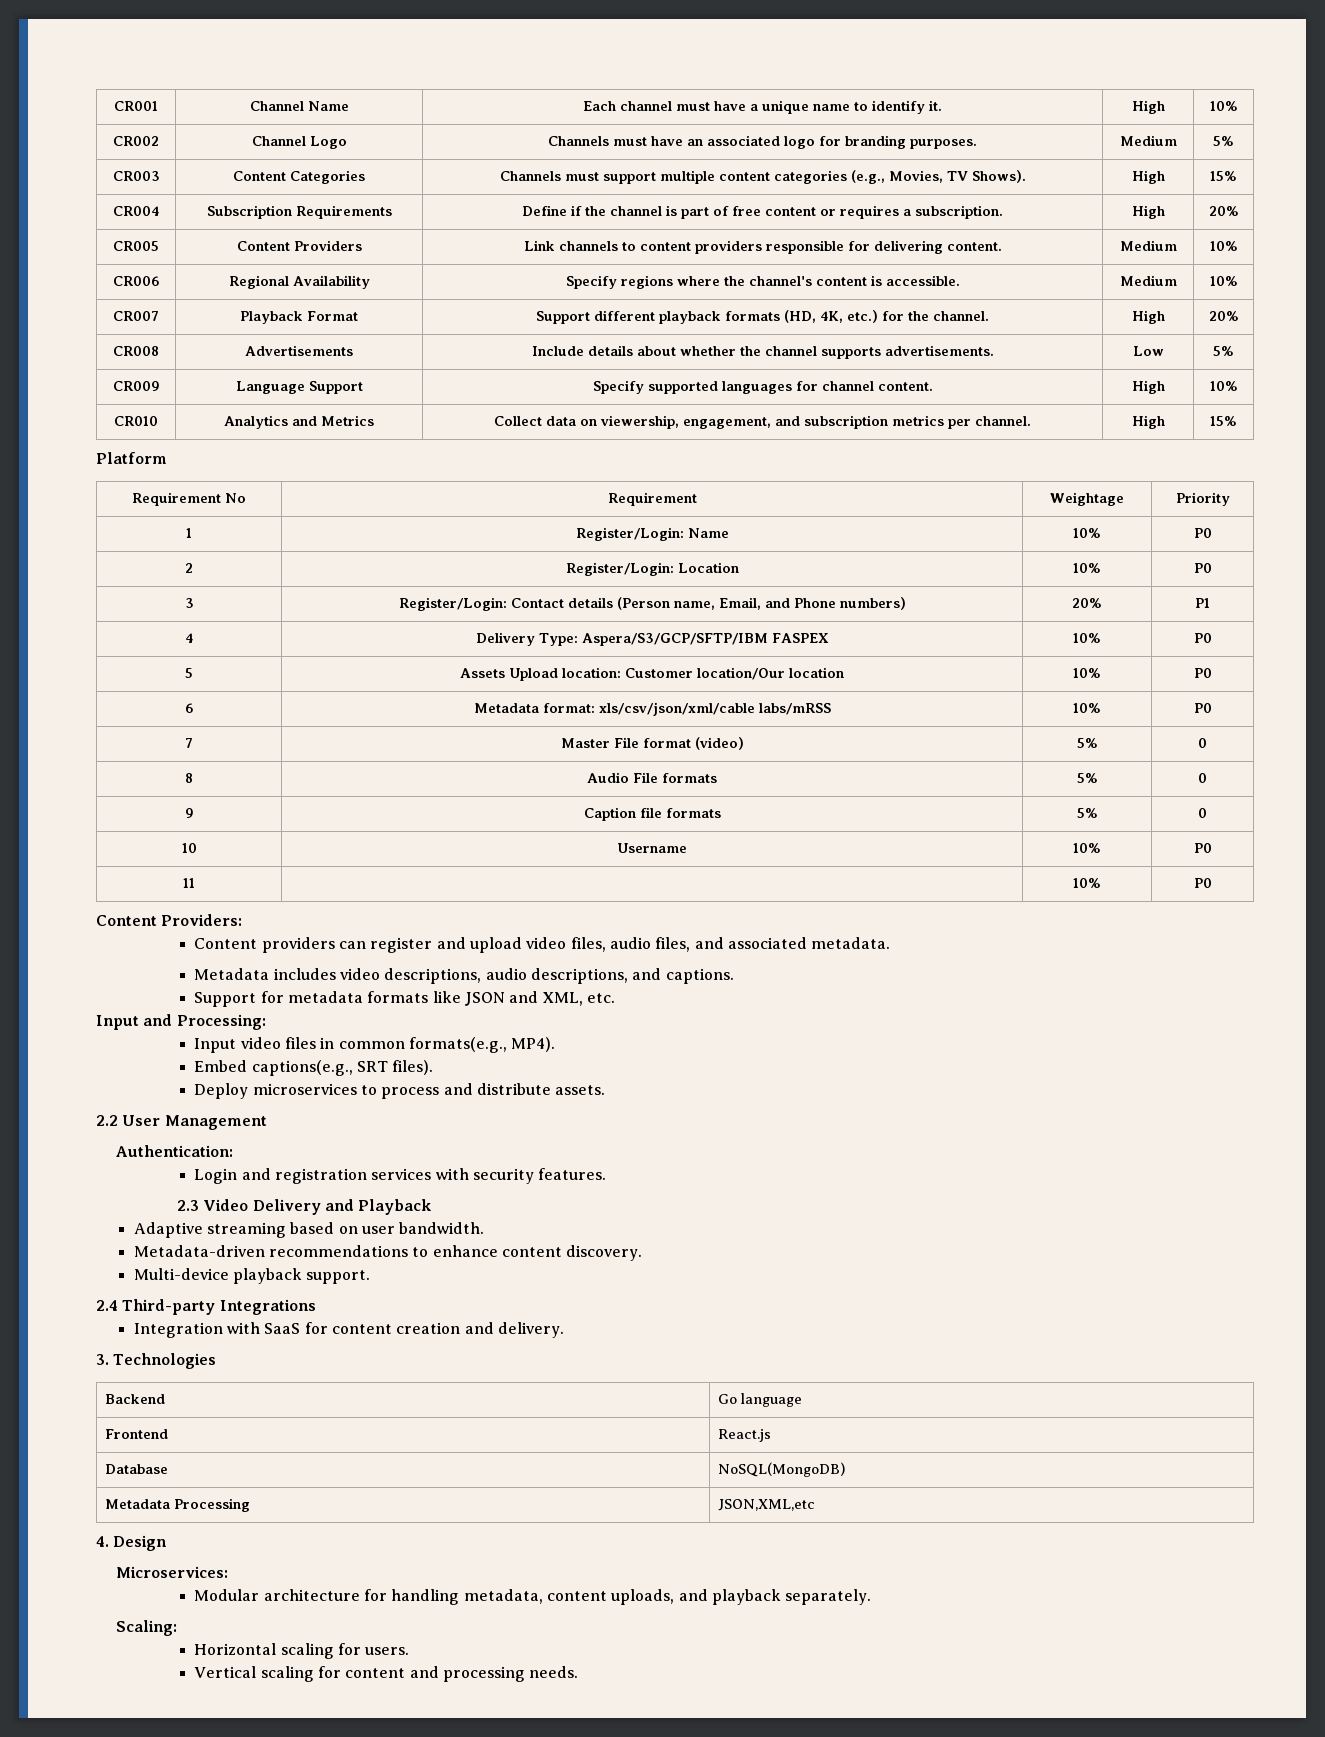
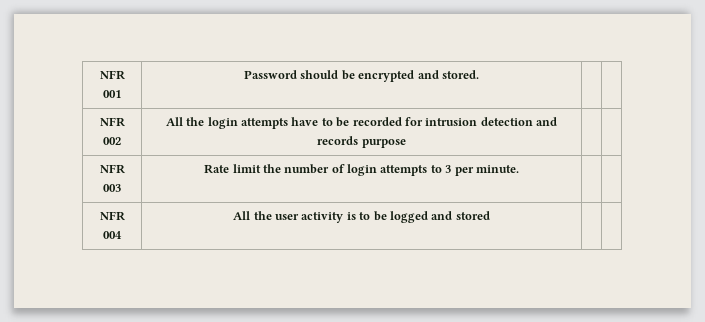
- CR001 | Channel Name | Each channel must have a unique name to identify it. | High | 10%
- CR002 | Channel Logo | Channels must have an associated logo for branding purposes. | Medium | 5%
- CR003 | Content Categories | Channels must support multiple content categories (e.g., Movies, TV Shows). | High | 15%
- CR004 | Subscription Requirements | Define if the channel is part of free content or requires a subscription. | High | 20%
- CR005 | Content Providers | Link channels to content providers responsible for delivering content. | Medium | 10%
- CR006 | Regional Availability | Specify regions where the channel's content is accessible. | Medium | 10%
- CR007 | Playback Format | Support different playback formats (HD, 4K, etc.) for the channel. | High | 20%
- CR008 | Advertisements | Include details about whether the channel supports advertisements. | Low | 5%
- CR009 | Language Support | Specify supported languages for channel content. | High | 10%
- CR010 | Analytics and Metrics | Collect data on viewership, engagement, and subscription metrics per channel. | High | 15%
- Platform
- Requirement No | Requirement | Weightage | Priority
- 1 | Register/Login: Name | 10% | P0
- 2 | Register/Login: Location | 10% | P0
- 3 | Register/Login: Contact details (Person name, Email, and Phone numbers) | 20% | P1
- 4 | Delivery Type: Aspera/S3/GCP/SFTP/IBM FASPEX | 10% | P0
- 5 | Assets Upload location: Customer location/Our location | 10% | P0
- 6 | Metadata format: xls/csv/json/xml/cable labs/mRSS | 10% | P0
- 7 | Master File format (video) | 5% | 0
- 8 | Audio File formats | 5% | 0
- 9 | Caption file formats | 5% | 0
- 10 | Username | 10% | P0
- 11 | | 10% | P0
- Content Providers:
- Content providers can register and upload video files, audio files, and associated metadata.
- Metadata includes video descriptions, audio descriptions, and captions.
- Support for metadata formats like JSON and XML, etc.
- Input and Processing:
- Input video files in common formats(e.g., MP4).
- Embed captions(e.g., SRT files).
- Deploy microservices to process and distribute assets.
- 2.2 User Management
- Authentication:
- Login and registration services with security features.
- 2.3 Video Delivery and Playback
- Adaptive streaming based on user bandwidth.
- Metadata-driven recommendations to enhance content discovery.
- Multi-device playback support.
- 2.4 Third-party Integrations
- Integration with SaaS for content creation and delivery.
- 3. Technologies
- Backend | Go language
- Frontend | React.js
- Database | NoSQL(MongoDB)
- Metadata Processing | JSON,XML,etc
- 4. Design
- Microservices:
- Modular architecture for handling metadata, content uploads, and playback separately.
- Scaling:
- Horizontal scaling for users.
- Vertical scaling for content and processing needs.
+ NFR 001 | Password should be encrypted and stored. | |
+ NFR 002 | All the login attempts have to be recorded for intrusion detection and records purpose | |
+ NFR 003 | Rate limit the number of login attempts to 3 per minute. | |
+ NFR 004 | All the user activity is to be logged and stored | |

